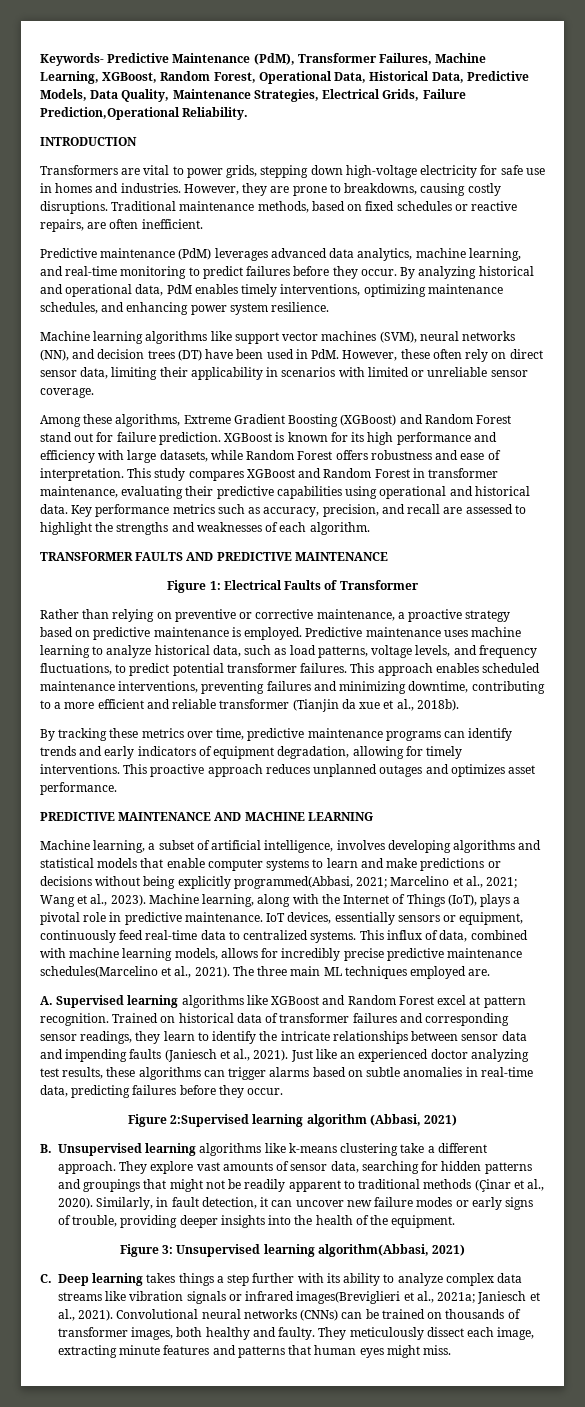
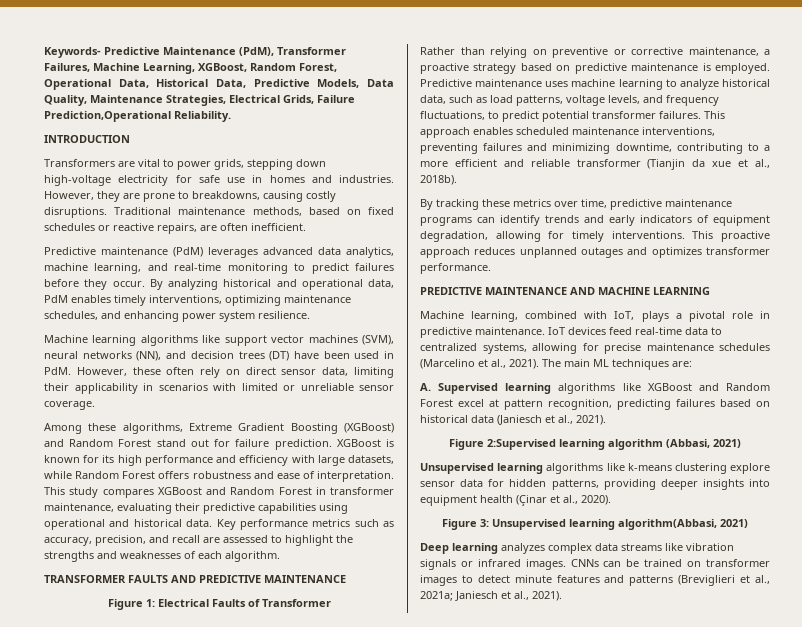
- This proactive approach reduces unplanned outages and optimizes asset performance.
+ This proactive approach reduces unplanned outages and optimizes transformer performance.
- Machine learning, a subset of artificial intelligence, involves developing algorithms and statistical models that enable computer systems to learn and make predictions or decisions without being explicitly programmed(Abbasi, 2021; Marcelino et al., 2021; Wang et al., 2023). Machine learning, along with the Internet of Things (IoT), plays a pivotal role in predictive maintenance.
+ Machine learning, combined with IoT, plays a pivotal role in predictive maintenance.
- IoT devices, essentially sensors or equipment, continuously feed real-time data to centralized systems. This influx of data, combined with machine learning models, allows for incredibly precise predictive maintenance schedules(Marcelino et al., 2021).
+ IoT devices feed real-time data to centralized systems, allowing for precise maintenance schedules (Marcelino et al., 2021).
- The three main ML techniques employed are.
+ The main ML techniques are:
- A. Supervised learning algorithms like XGBoost and Random Forest excel at pattern recognition. Trained on historical data of transformer failures and corresponding sensor readings, they learn to identify the intricate relationships between sensor data and impending faults (Janiesch et al., 2021). Just like an experienced doctor analyzing test results, these algorithms can trigger alarms based on subtle anomalies in real-time data, predicting failures before they occur.
+ A. Supervised learning algorithms like XGBoost and Random Forest excel at pattern recognition, predicting failures based on historical data (Janiesch et al., 2021).
- B. Unsupervised learning algorithms like k-means clustering take a different approach. They explore vast amounts of sensor data, searching for hidden patterns and groupings that might not be readily apparent to traditional methods (Çinar et al., 2020). Similarly, in fault detection, it can uncover new failure modes or early signs of trouble, providing deeper insights into the health of the equipment.
+ Unsupervised learning algorithms like k-means clustering explore sensor data for hidden patterns, providing deeper insights into equipment health (Çinar et al., 2020).
- C. Deep learning takes things a step further with its ability to analyze complex data streams like vibration signals or infrared images(Breviglieri et al., 2021a; Janiesch et al., 2021). Convolutional neural networks (CNNs) can be trained on thousands of transformer images, both healthy and faulty. They meticulously dissect each image, extracting minute features and patterns that human eyes might miss.
+ Deep learning analyzes complex data streams like vibration signals or infrared images. CNNs can be trained on transformer images to detect minute features and patterns (Breviglieri et al., 2021a; Janiesch et al., 2021).

